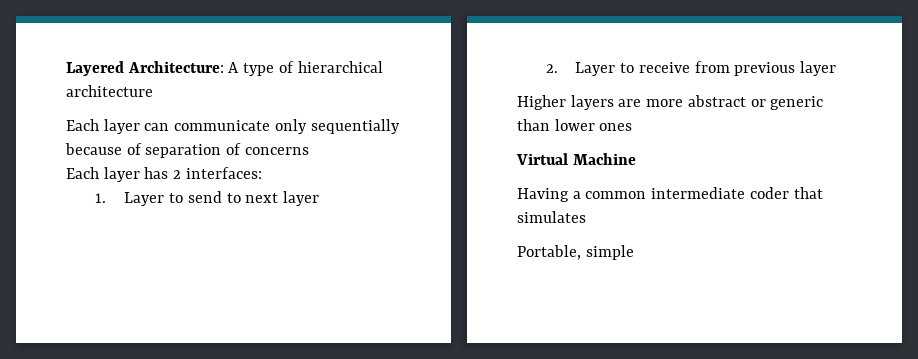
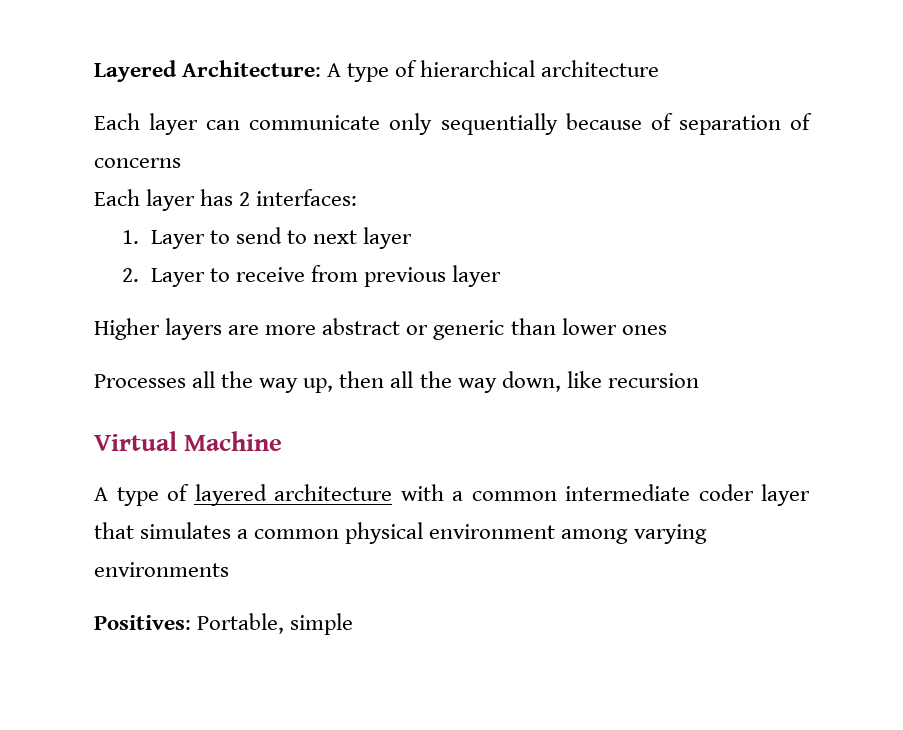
+ Processes all the way up, then all the way down, like recursion
  Virtual Machine
- Having a common intermediate coder that simulates
- Portable, simple
+ A type of layered architecture with a common intermediate coder layer that simulates a common physical environment among varying environments
+ Positives: Portable, simple

